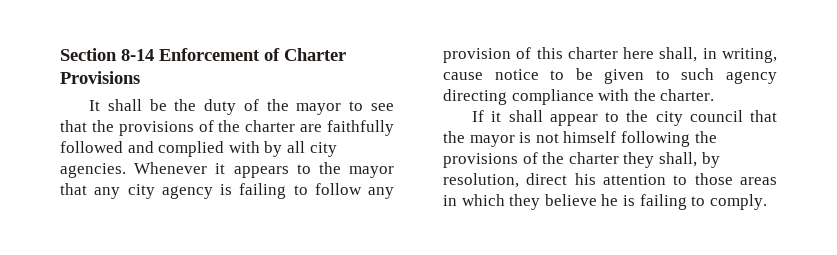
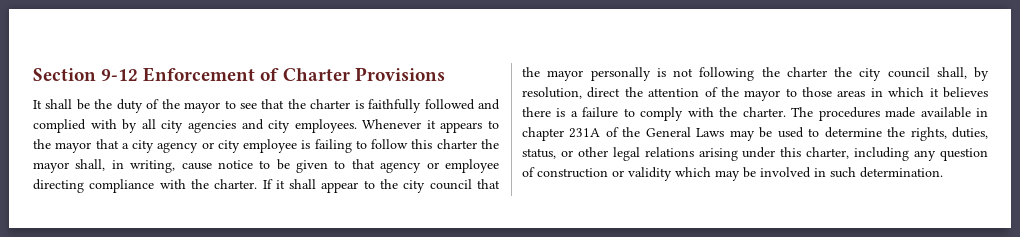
- Section 8-14 Enforcement of Charter Provisions
+ Section 9-12 Enforcement of Charter Provisions
- It shall be the duty of the mayor to see that the provisions of the charter are faithfully followed and complied with by all city agencies.
+ It shall be the duty of the mayor to see that the charter is faithfully followed and complied with by all city agencies and city employees.
- Whenever it appears to the mayor that any city agency is failing to follow any provision of this charter here shall, in writing, cause notice to be given to such agency directing compliance with the charter.
- If it shall appear to the city council that the mayor is not himself following the provisions of the charter they shall, by resolution, direct his attention to those areas in which they believe he is failing to comply.
+ Whenever it appears to the mayor that a city agency or city employee is failing to follow this charter the mayor shall, in writing, cause notice to be given to that agency or employee directing compliance with the charter. If it shall appear to the city council that the mayor personally is not following the charter the city council shall, by resolution, direct the attention of the mayor to those areas in which it believes there is a failure to comply with the charter. The procedures made available in chapter 231A of the General Laws may be used to determine the rights, duties, status, or other legal relations arising under this charter, including any question of construction or validity which may be involved in such determination.

